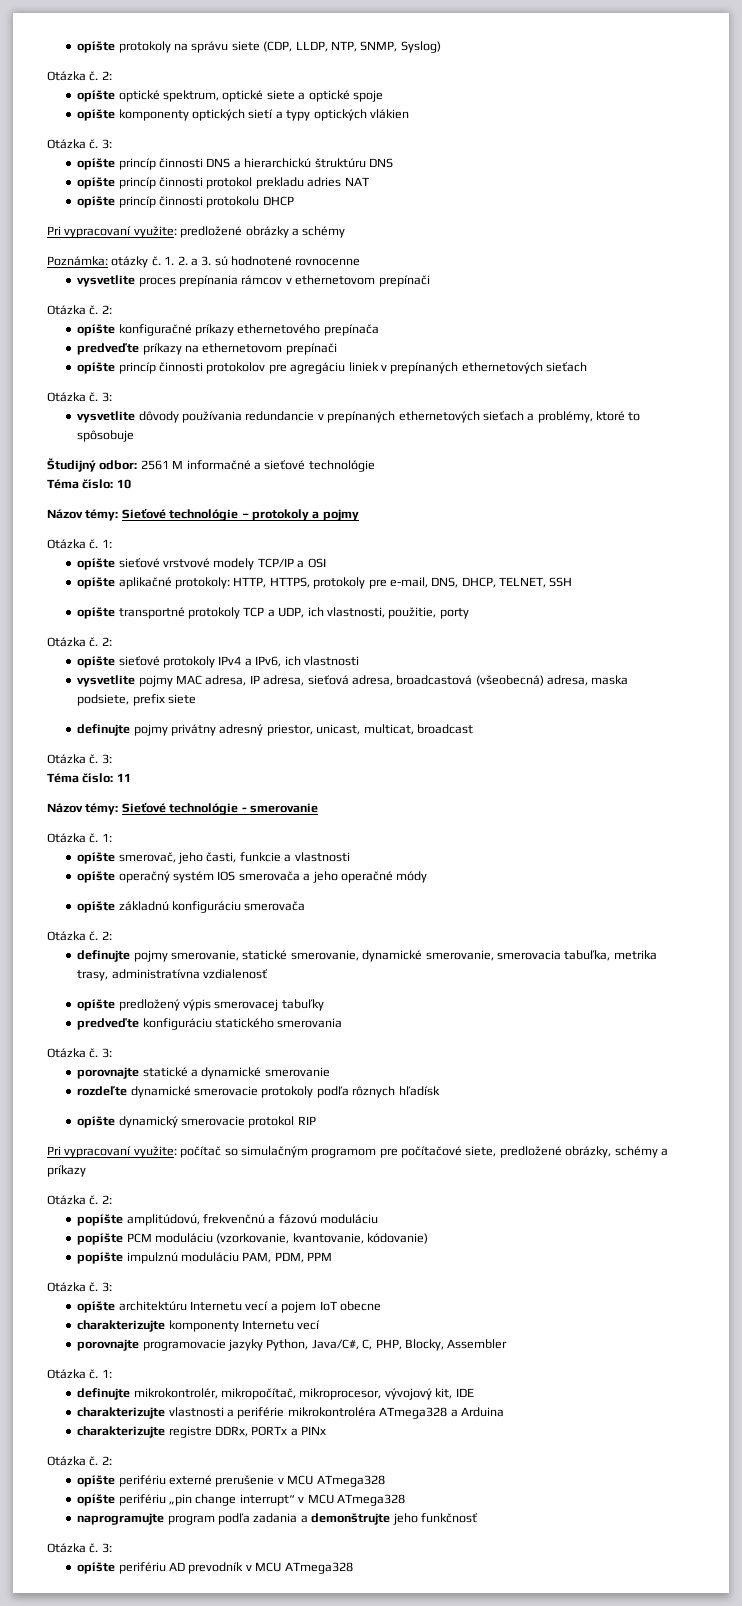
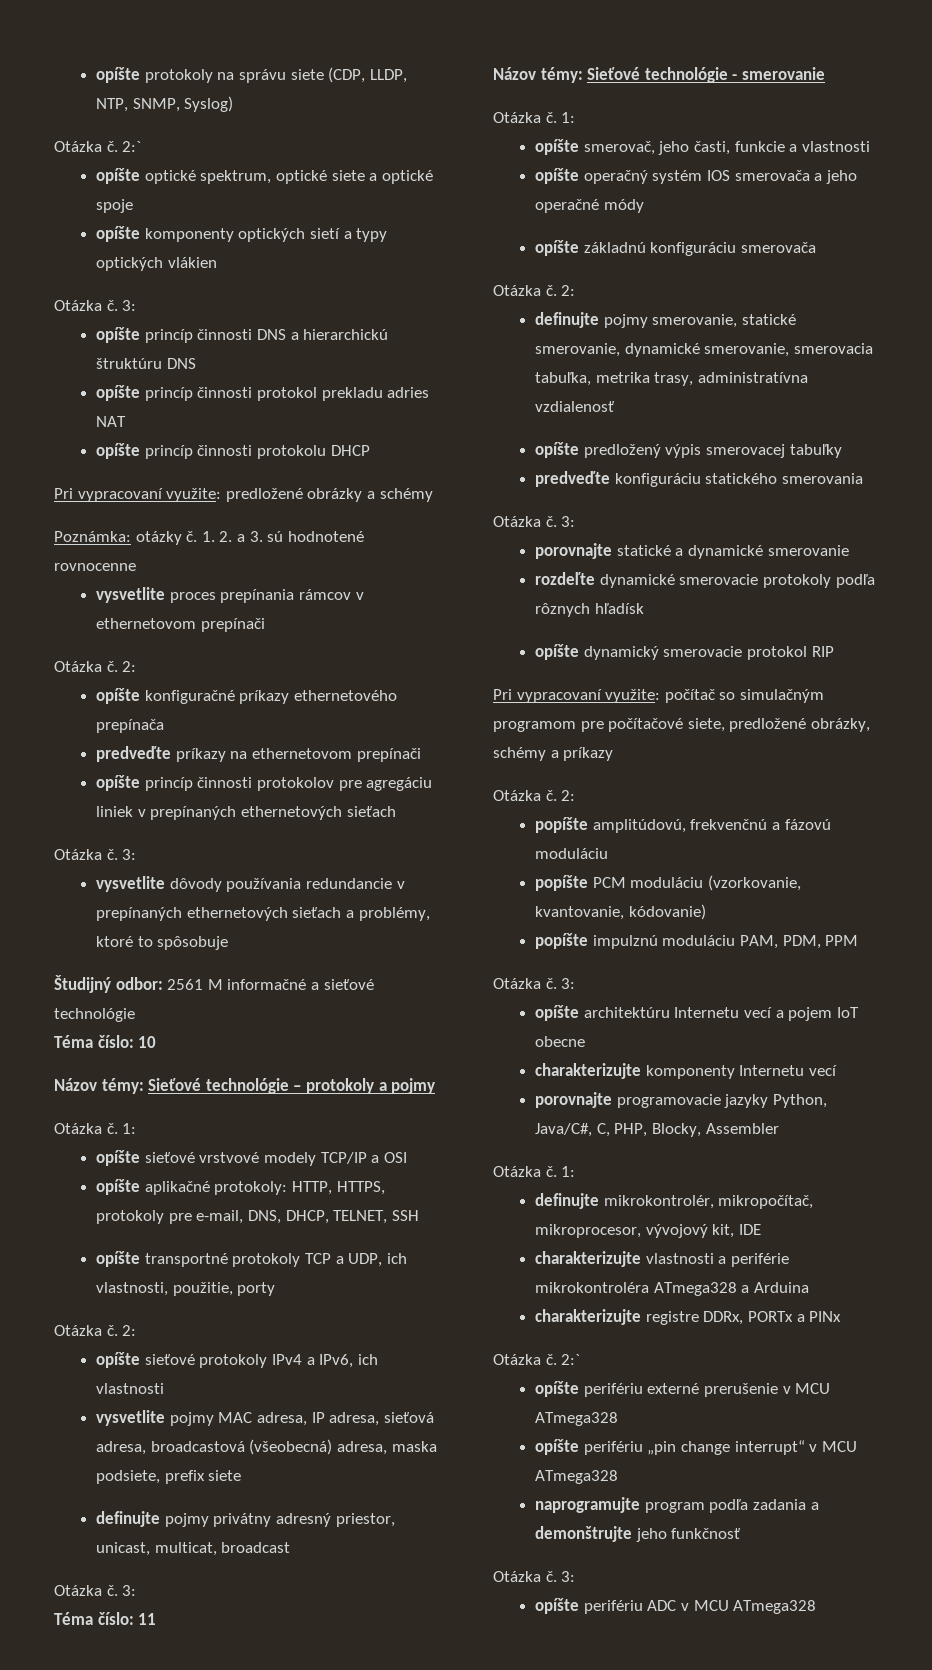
  opíšte protokoly na správu siete (CDP, LLDP, NTP, SNMP, Syslog)
- Otázka č. 2:
+ Otázka č. 2:`
  charakterizujte registre DDRx, PORTx a PINx
- Otázka č. 2:
+ Otázka č. 2:`
- opíšte perifériu AD prevodník v MCU ATmega328
+ opíšte perifériu ADC v MCU ATmega328

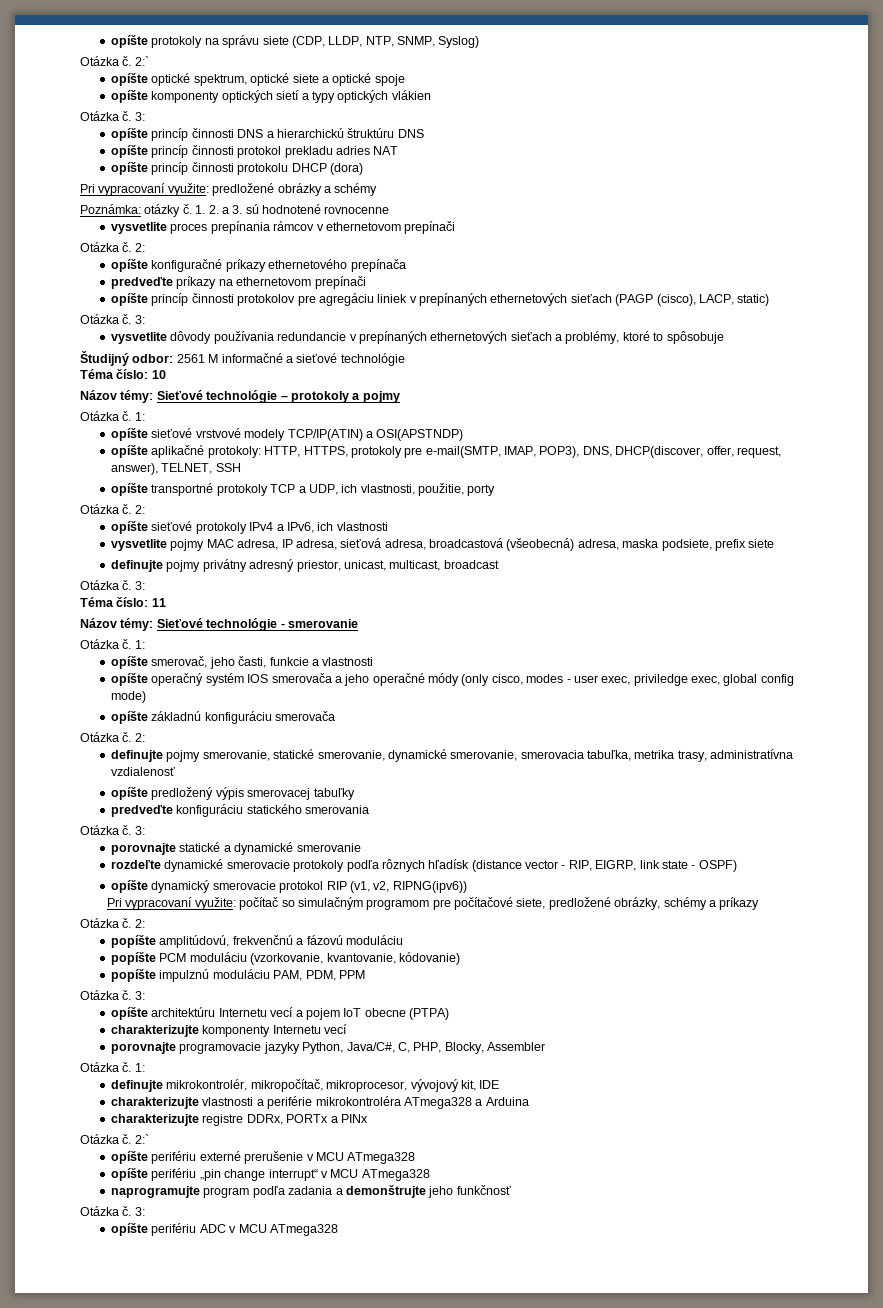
- opíšte princíp činnosti protokolu DHCP
+ opíšte princíp činnosti protokolu DHCP (dora)
- opíšte princíp činnosti protokolov pre agregáciu liniek v prepínaných ethernetových sieťach
+ opíšte princíp činnosti protokolov pre agregáciu liniek v prepínaných ethernetových sieťach (PAGP (cisco), LACP, static)
- opíšte sieťové vrstvové modely TCP/IP a OSI
+ opíšte sieťové vrstvové modely TCP/IP(ATIN) a OSI(APSTNDP)
- opíšte aplikačné protokoly: HTTP, HTTPS, protokoly pre e-mail, DNS, DHCP, TELNET, SSH
+ opíšte aplikačné protokoly: HTTP, HTTPS, protokoly pre e-mail(SMTP, IMAP, POP3), DNS, DHCP(discover, offer, request, answer), TELNET, SSH
- definujte pojmy privátny adresný priestor, unicast, multicat, broadcast
+ definujte pojmy privátny adresný priestor, unicast, multicast, broadcast
- opíšte operačný systém IOS smerovača a jeho operačné módy
+ opíšte operačný systém IOS smerovača a jeho operačné módy (only cisco, modes - user exec, priviledge exec, global config mode)
- rozdeľte dynamické smerovacie protokoly podľa rôznych hľadísk
+ rozdeľte dynamické smerovacie protokoly podľa rôznych hľadísk (distance vector - RIP, EIGRP, link state - OSPF)
- opíšte dynamický smerovacie protokol RIP
+ opíšte dynamický smerovacie protokol RIP (v1, v2, RIPNG(ipv6))
- opíšte architektúru Internetu vecí a pojem IoT obecne
+ opíšte architektúru Internetu vecí a pojem IoT obecne (PTPA)

